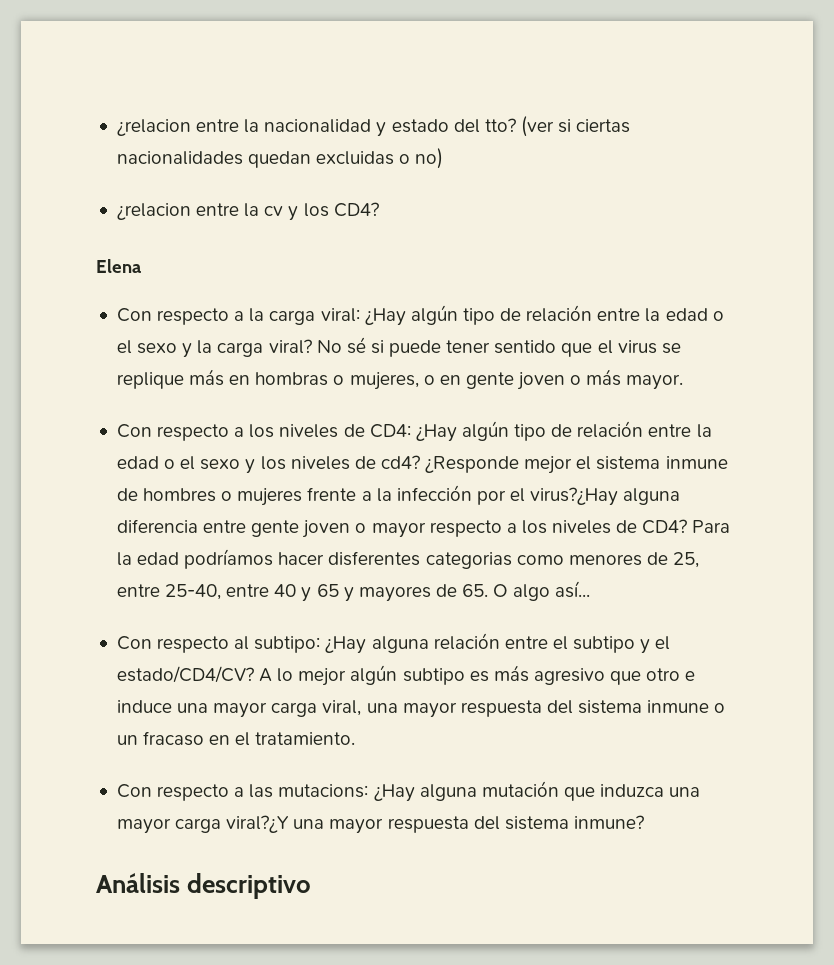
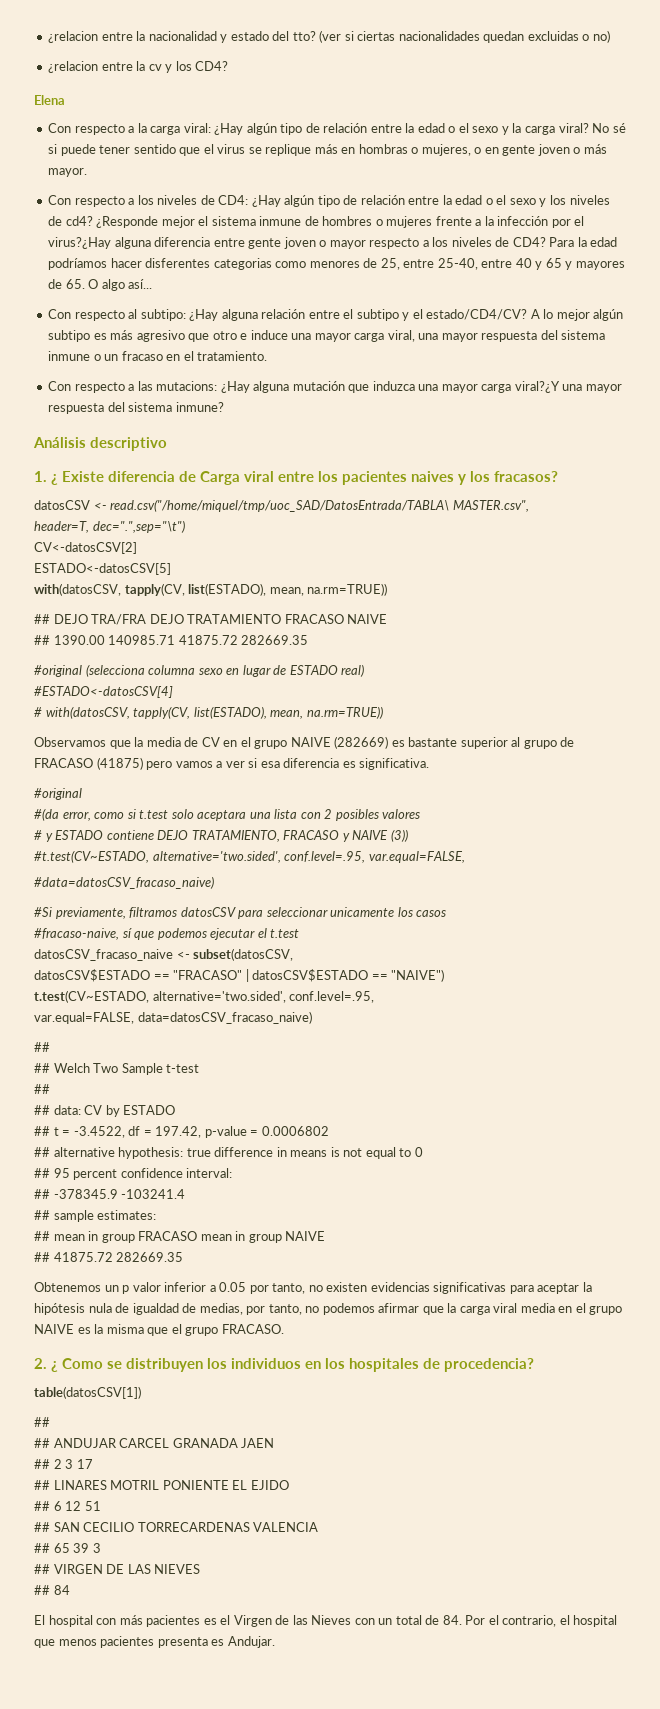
+ 1. ¿ Existe diferencia de Carga viral entre los pacientes naives y los fracasos?
+ datosCSV <- read.csv("/home/miquel/tmp/uoc_SAD/DatosEntrada/TABLA\ MASTER.csv",
+ header=T, dec=".",sep="\t")
+ CV<-datosCSV[2]
+ ESTADO<-datosCSV[5]
+ with(datosCSV, tapply(CV, list(ESTADO), mean, na.rm=TRUE))
+ ## DEJO TRA/FRA DEJO TRATAMIENTO FRACASO NAIVE
+ ## 1390.00 140985.71 41875.72 282669.35
+ #original (selecciona columna sexo en lugar de ESTADO real)
+ #ESTADO<-datosCSV[4]
+ # with(datosCSV, tapply(CV, list(ESTADO), mean, na.rm=TRUE))
+ Observamos que la media de CV en el grupo NAIVE (282669) es bastante superior al grupo de FRACASO (41875) pero vamos a ver si esa diferencia es significativa.
+ #original
+ #(da error, como si t.test solo aceptara una lista con 2 posibles valores
+ # y ESTADO contiene DEJO TRATAMIENTO, FRACASO y NAIVE (3))
+ #t.test(CV~ESTADO, alternative='two.sided', conf.level=.95, var.equal=FALSE,
+ #data=datosCSV_fracaso_naive)
+ #Si previamente, filtramos datosCSV para seleccionar unicamente los casos
+ #fracaso-naive, sí que podemos ejecutar el t.test
+ datosCSV_fracaso_naive <- subset(datosCSV,
+ datosCSV$ESTADO == "FRACASO" | datosCSV$ESTADO == "NAIVE")
+ t.test(CV~ESTADO, alternative='two.sided', conf.level=.95,
+ var.equal=FALSE, data=datosCSV_fracaso_naive)
+ ##
+ ## Welch Two Sample t-test
+ ##
+ ## data: CV by ESTADO
+ ## t = -3.4522, df = 197.42, p-value = 0.0006802
+ ## alternative hypothesis: true difference in means is not equal to 0
+ ## 95 percent confidence interval:
+ ## -378345.9 -103241.4
+ ## sample estimates:
+ ## mean in group FRACASO mean in group NAIVE
+ ## 41875.72 282669.35
+ Obtenemos un p valor inferior a 0.05 por tanto, no existen evidencias significativas para aceptar la hipótesis nula de igualdad de medias, por tanto, no podemos afirmar que la carga viral media en el grupo NAIVE es la misma que el grupo FRACASO.
+ 2. ¿ Como se distribuyen los individuos en los hospitales de procedencia?
+ table(datosCSV[1])
+ ##
+ ## ANDUJAR CARCEL GRANADA JAEN
+ ## 2 3 17
+ ## LINARES MOTRIL PONIENTE EL EJIDO
+ ## 6 12 51
+ ## SAN CECILIO TORRECARDENAS VALENCIA
+ ## 65 39 3
+ ## VIRGEN DE LAS NIEVES
+ ## 84
+ El hospital con más pacientes es el Virgen de las Nieves con un total de 84. Por el contrario, el hospital que menos pacientes presenta es Andujar.

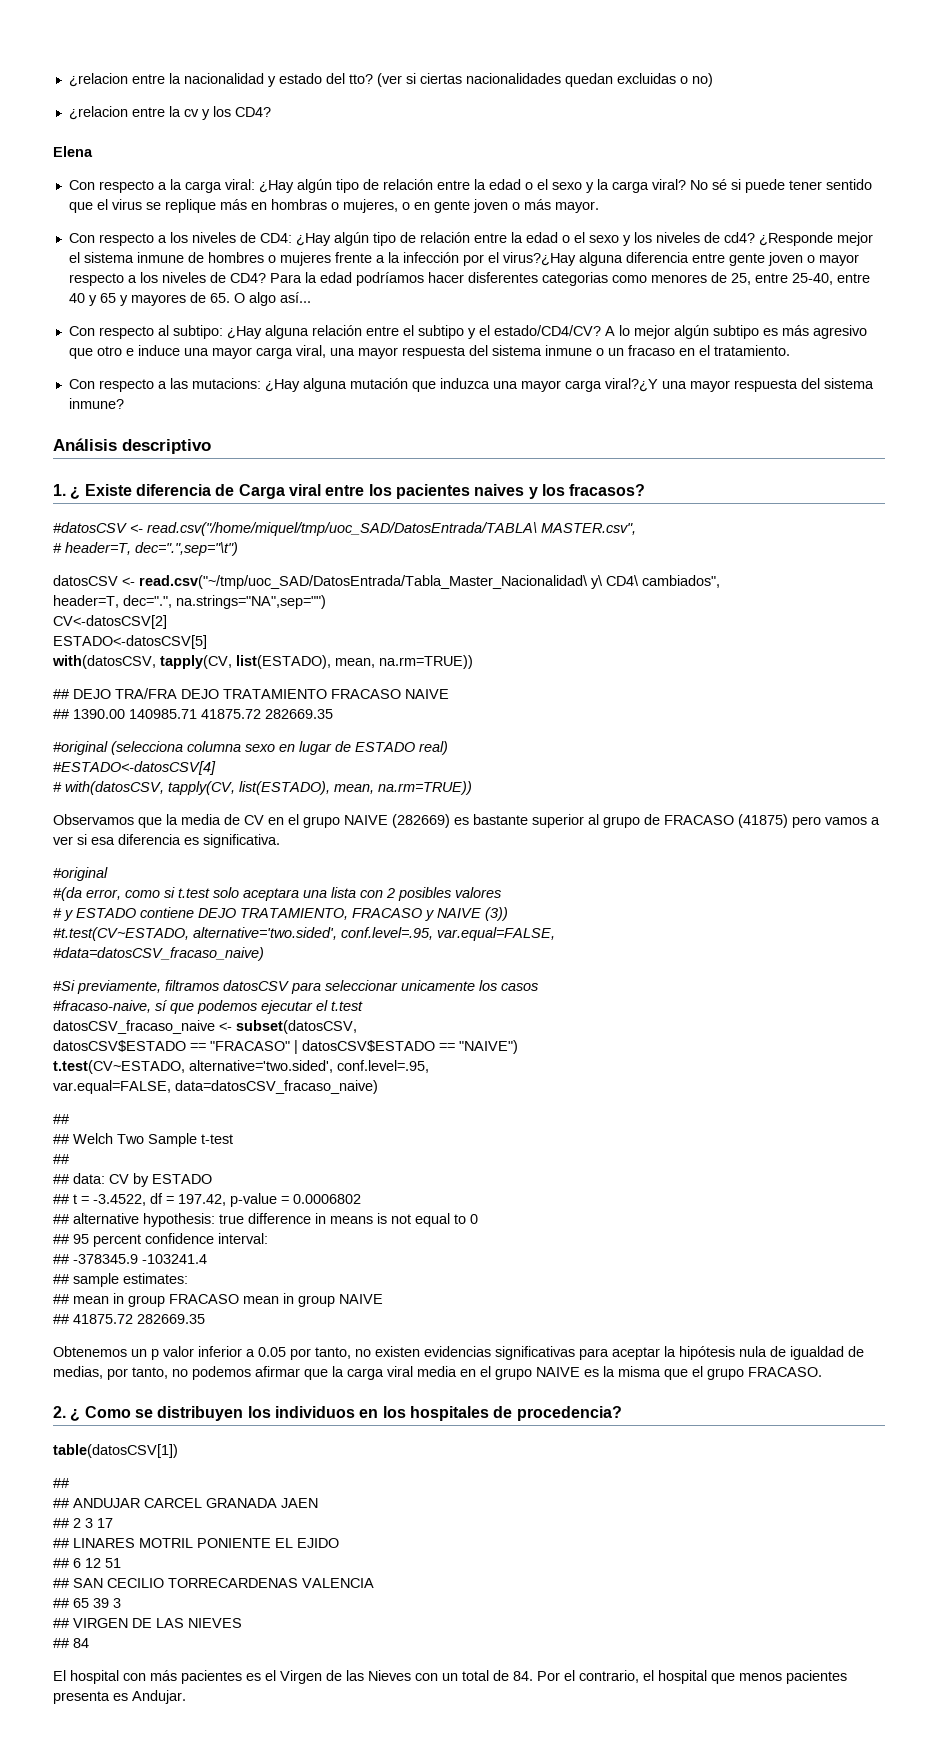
- datosCSV <- read.csv("/home/miquel/tmp/uoc_SAD/DatosEntrada/TABLA\ MASTER.csv",
+ #datosCSV <- read.csv("/home/miquel/tmp/uoc_SAD/DatosEntrada/TABLA\ MASTER.csv",
- header=T, dec=".",sep="\t")
+ # header=T, dec=".",sep="\t")
+ datosCSV <- read.csv("~/tmp/uoc_SAD/DatosEntrada/Tabla_Master_Nacionalidad\ y\ CD4\ cambiados",
+ header=T, dec=".", na.strings="NA",sep="")

